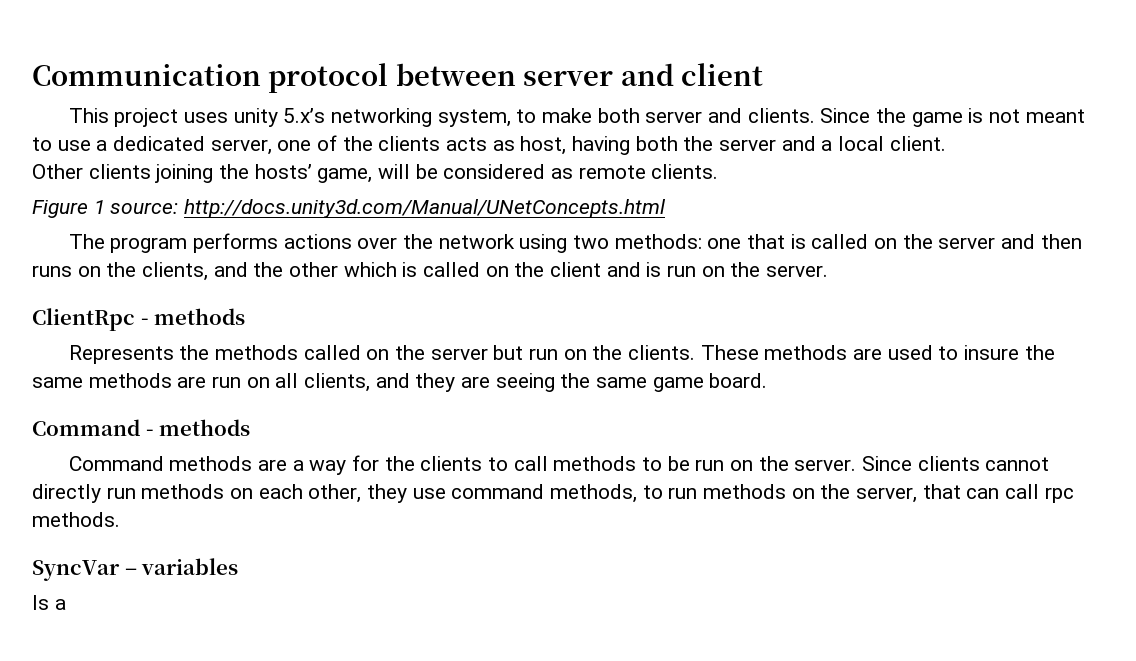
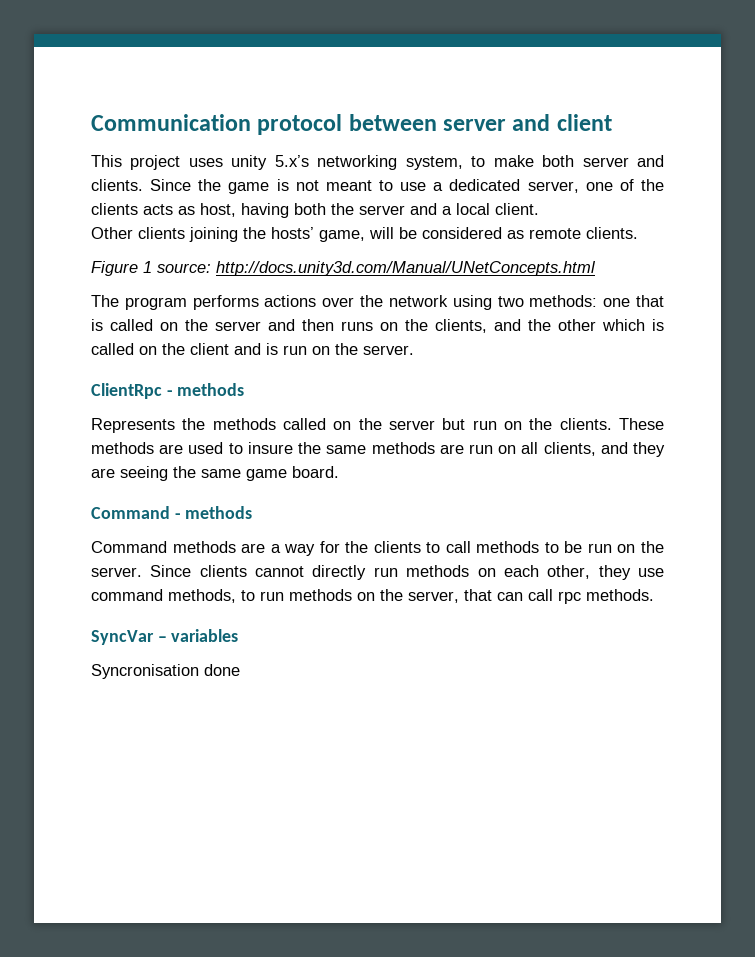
- Is a
+ Syncronisation done

